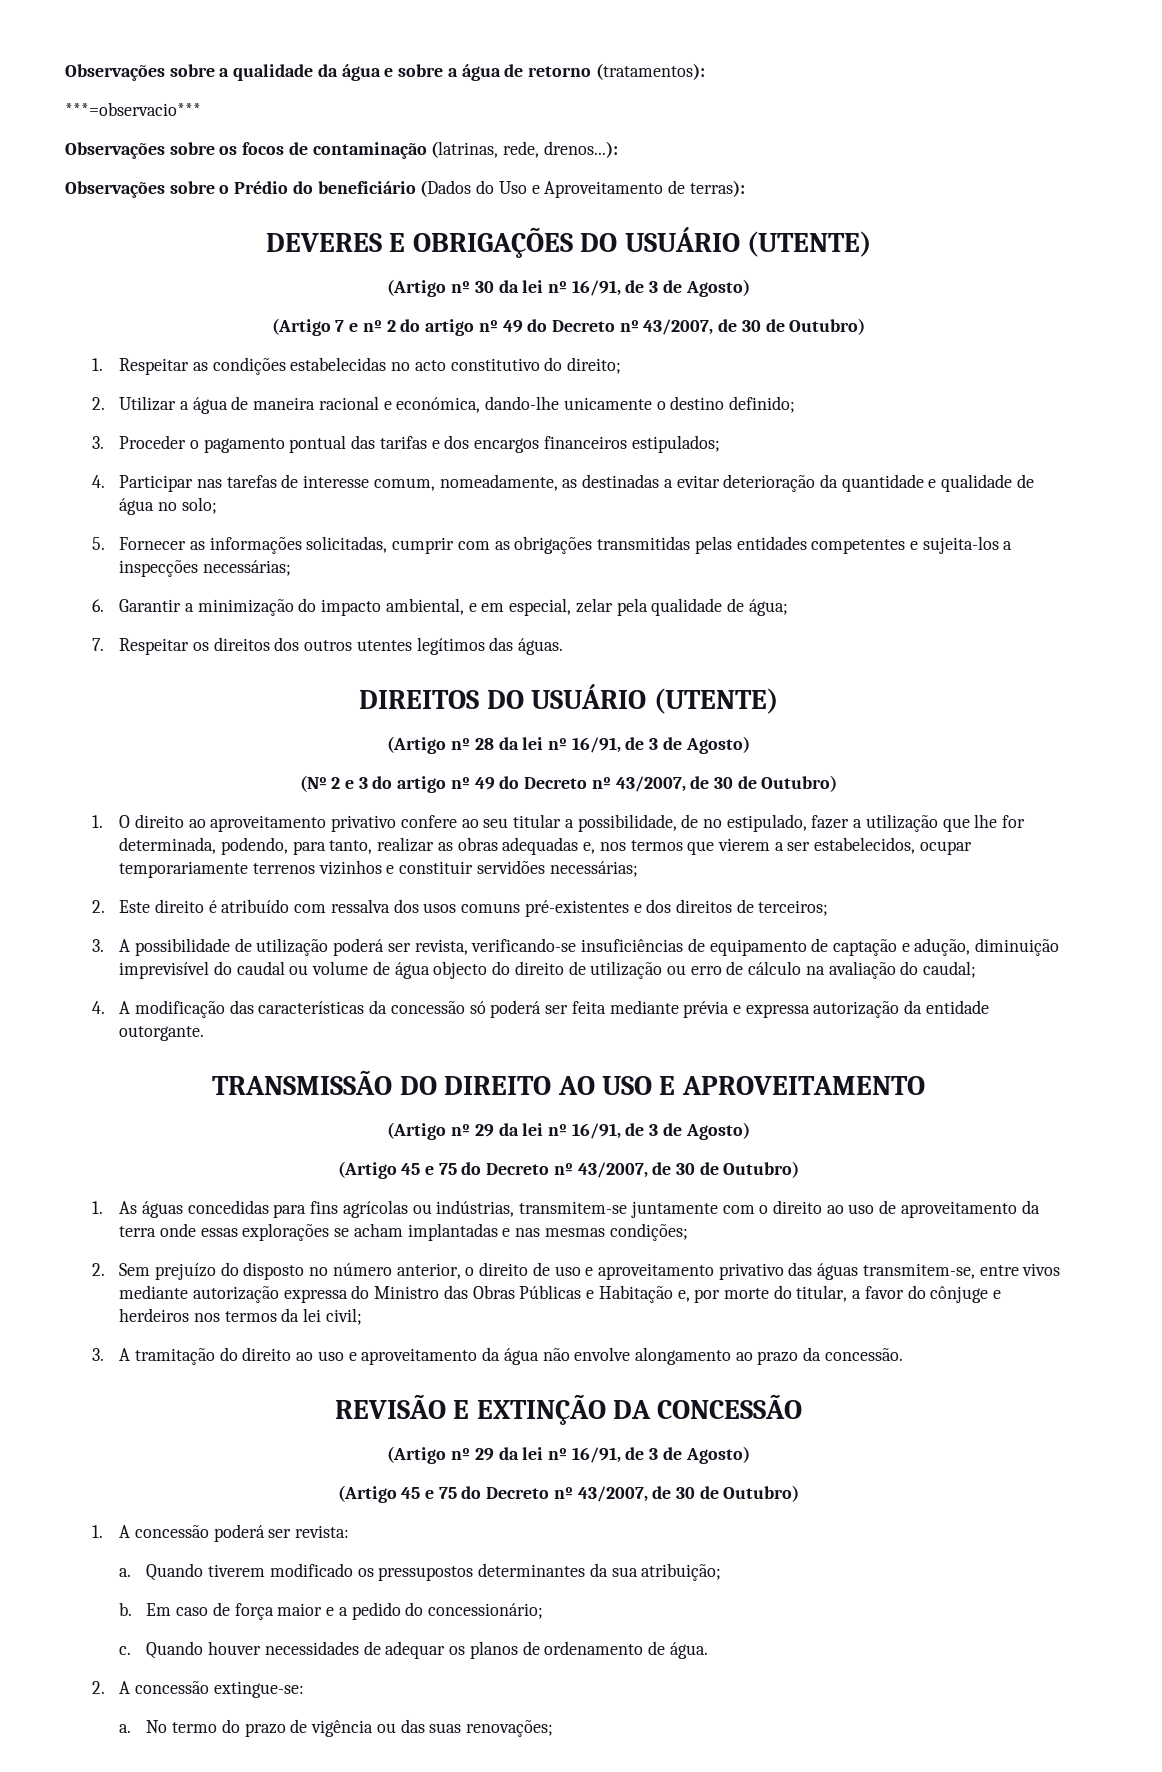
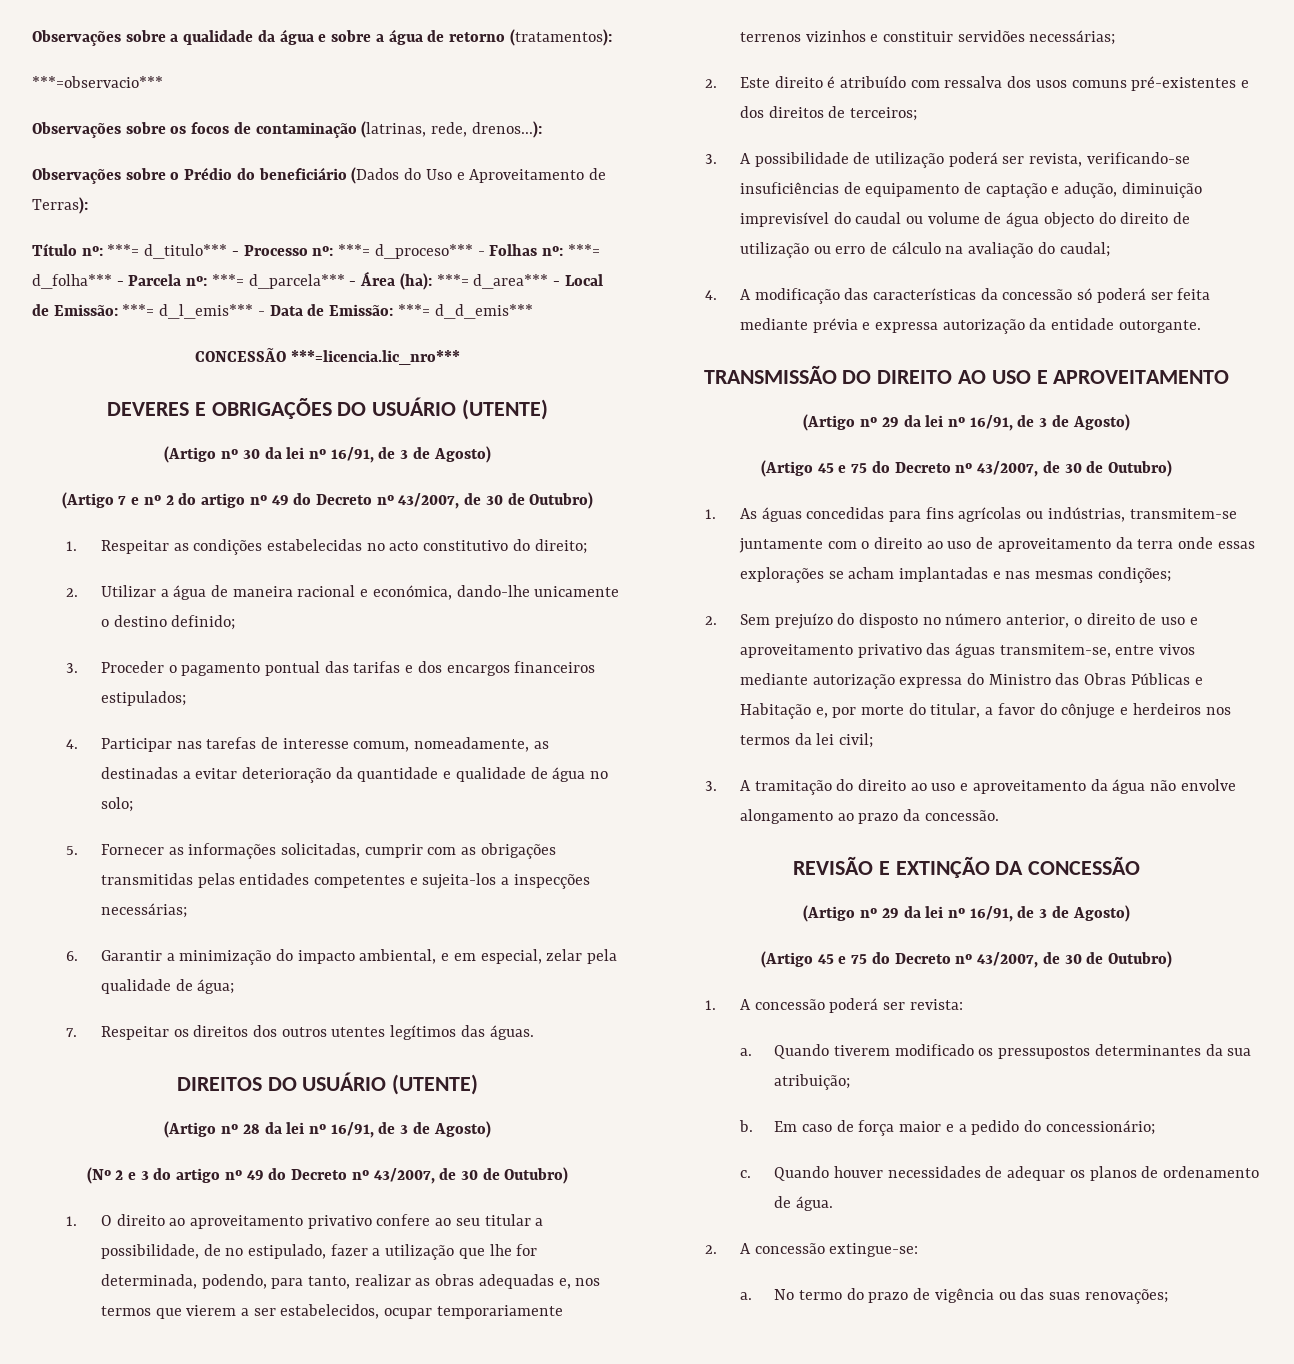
- Observações sobre o Prédio do beneficiário (Dados do Uso e Aproveitamento de terras):
+ Observações sobre o Prédio do beneficiário (Dados do Uso e Aproveitamento de Terras):
+ Título nº: ***= d_titulo*** - Processo nº: ***= d_proceso*** - Folhas nº: ***= d_folha*** - Parcela nº: ***= d_parcela*** - Área (ha): ***= d_area*** - Local de Emissão: ***= d_l_emis*** - Data de Emissão: ***= d_d_emis***
+ CONCESSÃO ***=licencia.lic_nro***

